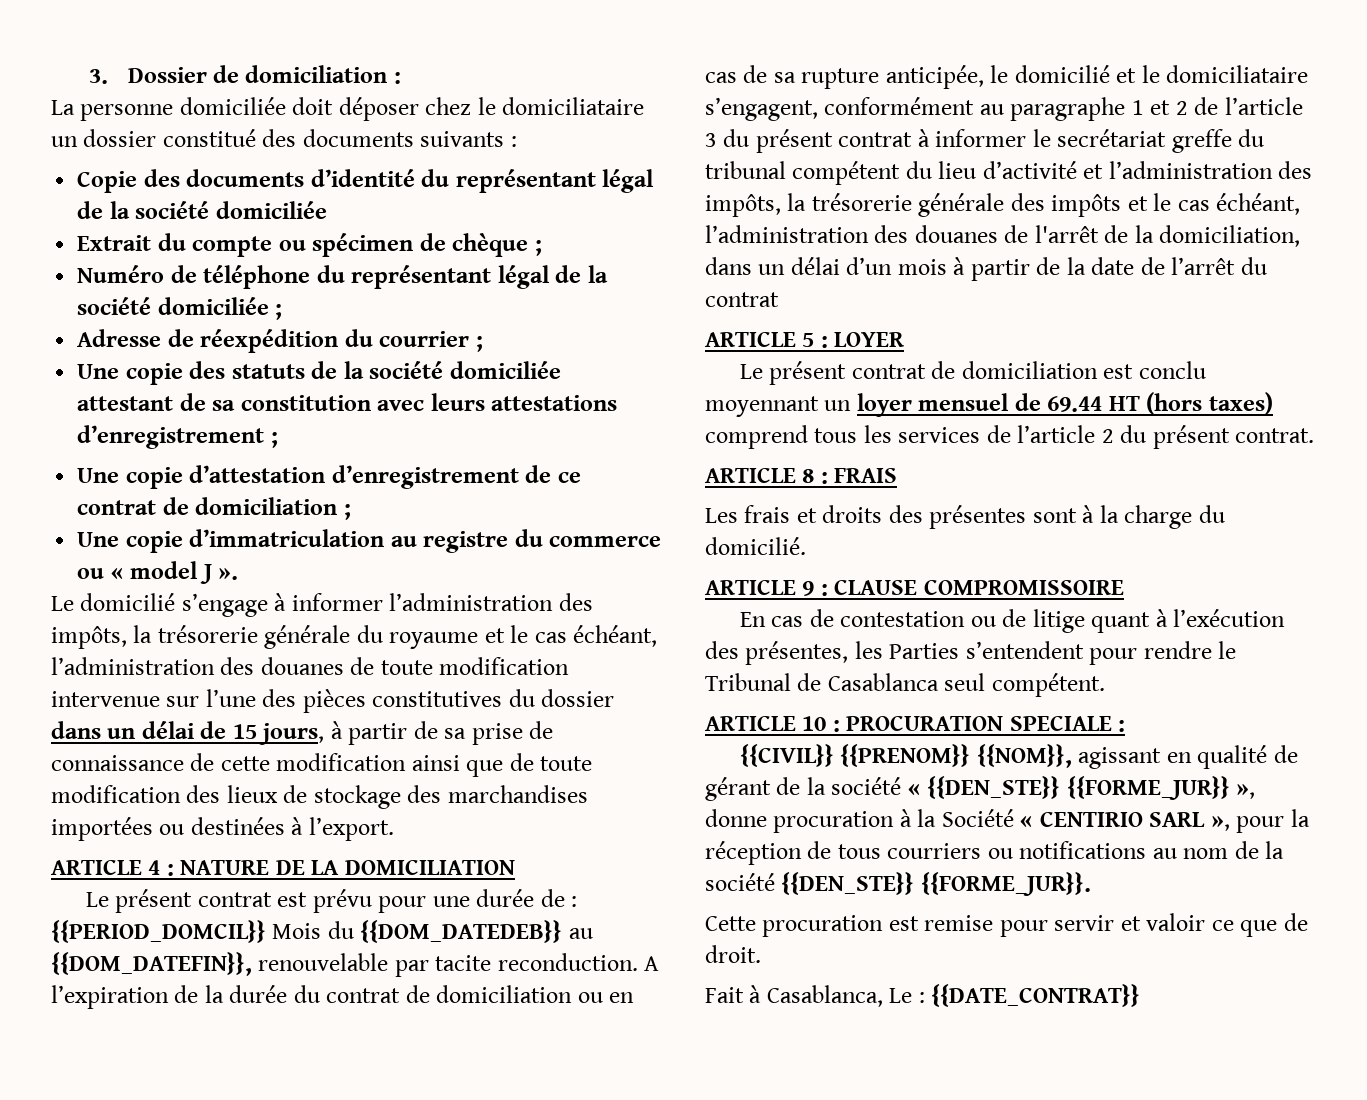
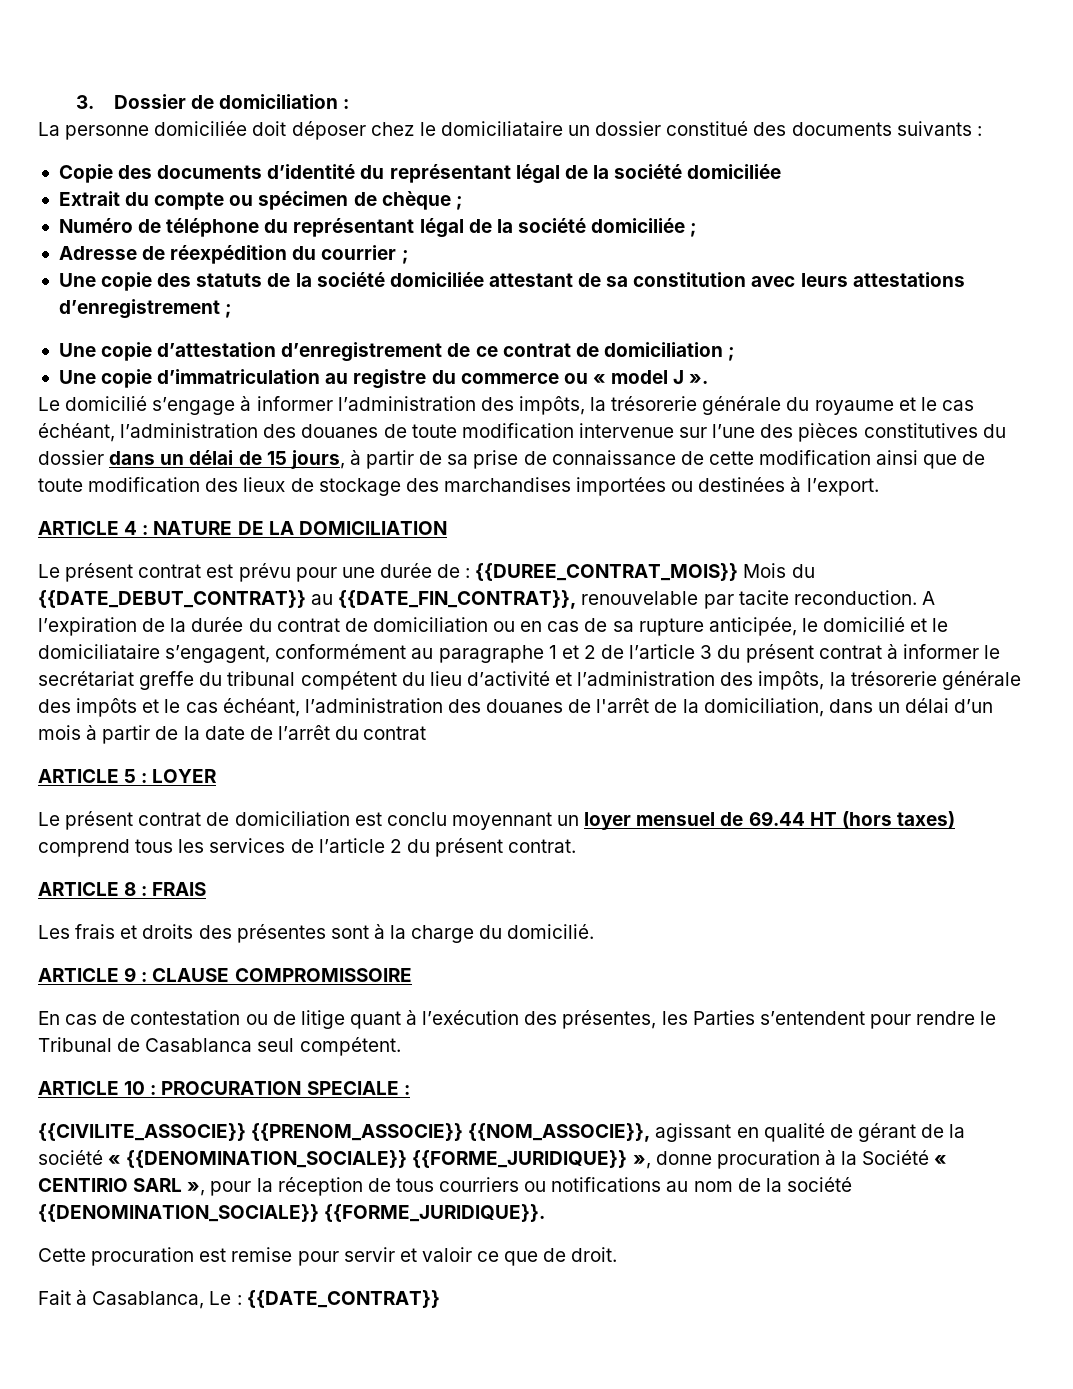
- Le présent contrat est prévu pour une durée de : {{PERIOD_DOMCIL}} Mois du {{DOM_DATEDEB}} au {{DOM_DATEFIN}}, renouvelable par tacite reconduction.
+ Le présent contrat est prévu pour une durée de : {{DUREE_CONTRAT_MOIS}} Mois du {{DATE_DEBUT_CONTRAT}} au {{DATE_FIN_CONTRAT}}, renouvelable par tacite reconduction.
- {{CIVIL}} {{PRENOM}} {{NOM}}, agissant en qualité de gérant de la société « {{DEN_STE}} {{FORME_JUR}} », donne procuration à la Société « CENTIRIO SARL », pour la réception de tous courriers ou notifications au nom de la société {{DEN_STE}} {{FORME_JUR}}.
+ {{CIVILITE_ASSOCIE}} {{PRENOM_ASSOCIE}} {{NOM_ASSOCIE}}, agissant en qualité de gérant de la société « {{DENOMINATION_SOCIALE}} {{FORME_JURIDIQUE}} », donne procuration à la Société « CENTIRIO SARL », pour la réception de tous courriers ou notifications au nom de la société {{DENOMINATION_SOCIALE}} {{FORME_JURIDIQUE}}.

